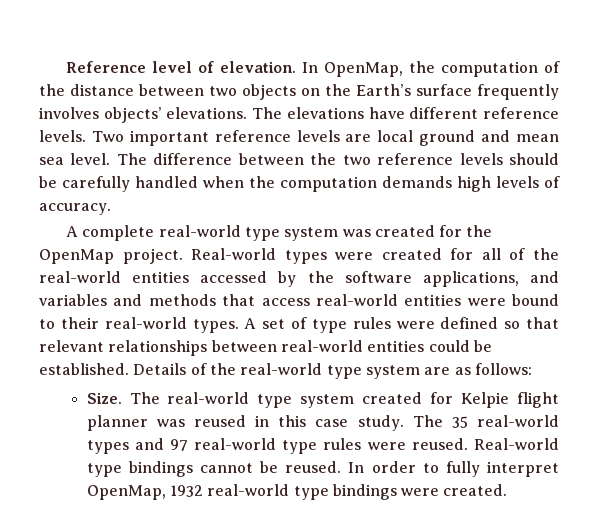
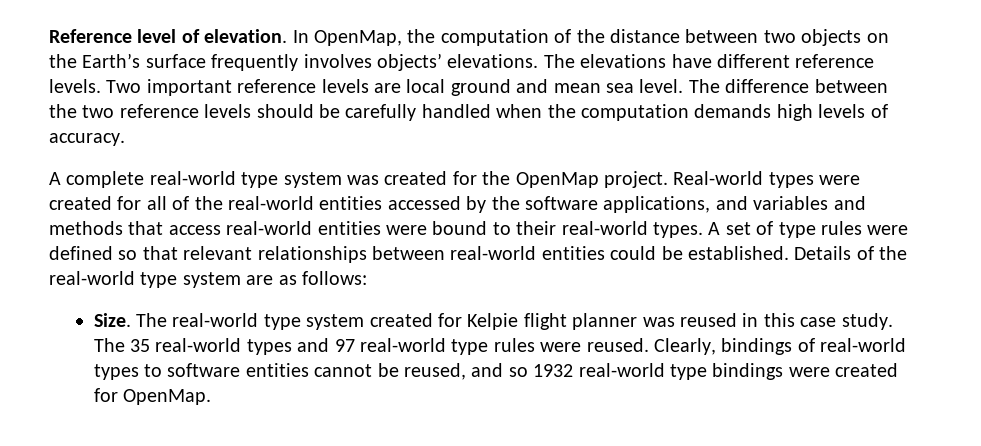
- Real-world type bindings cannot be reused. In order to fully interpret OpenMap, 1932 real-world type bindings were created.
+ Clearly, bindings of real-world types to software entities cannot be reused, and so 1932 real-world type bindings were created for OpenMap.

